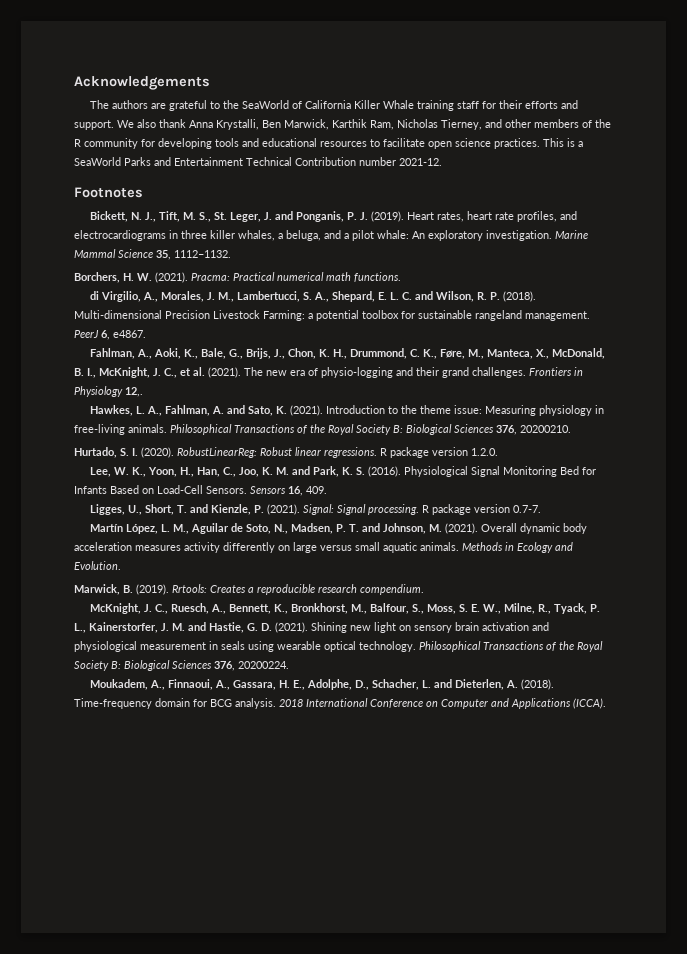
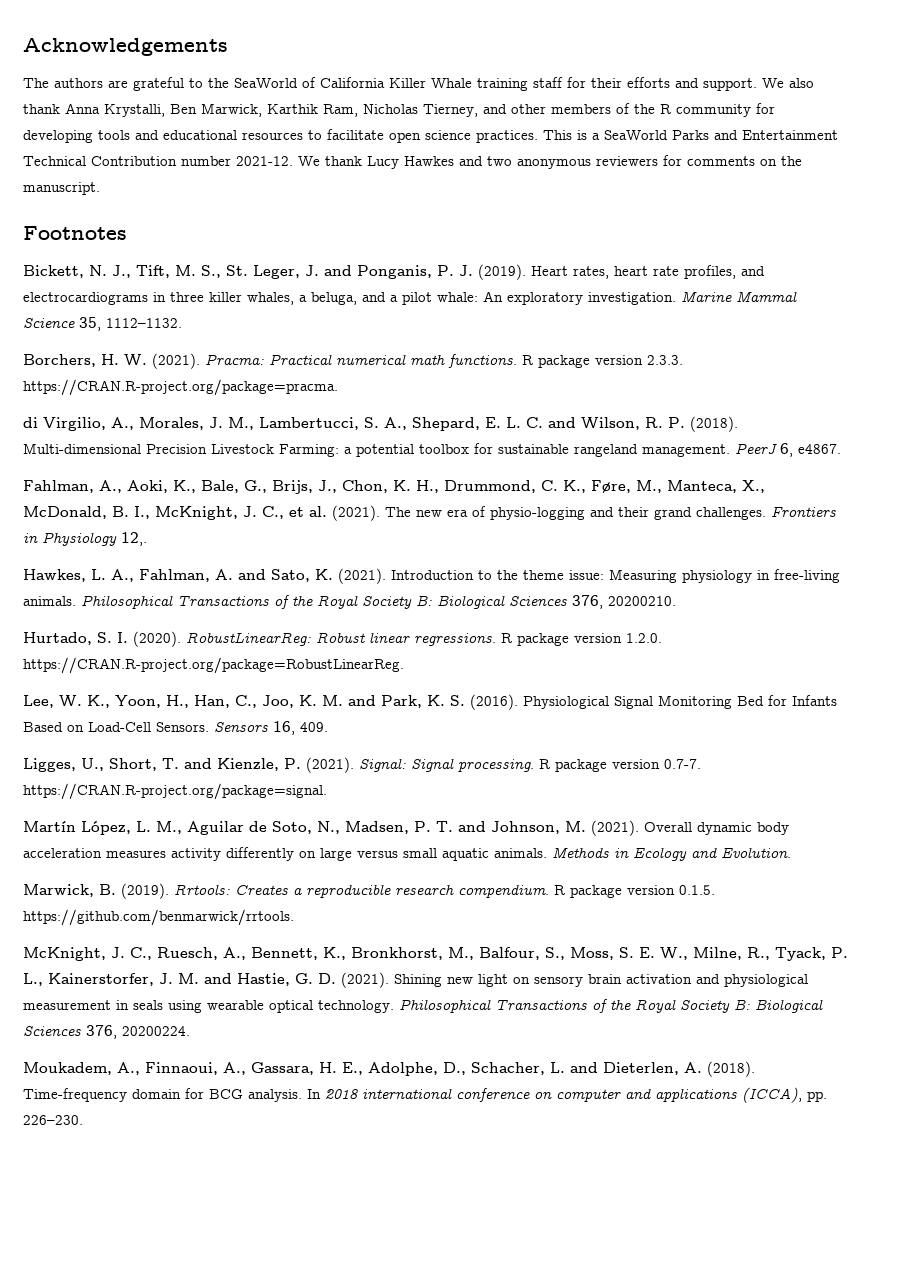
+ We thank Lucy Hawkes and two anonymous reviewers for comments on the manuscript.
+ R package version 2.3.3. https://CRAN.R-project.org/package=pracma.
- R package version 1.2.0.
+ R package version 1.2.0. https://CRAN.R-project.org/package=RobustLinearReg.
- R package version 0.7-7.
+ R package version 0.7-7. https://CRAN.R-project.org/package=signal.
+ R package version 0.1.5. https://github.com/benmarwick/rrtools.
- 2018 International Conference on Computer and Applications (ICCA).
+ In 2018 international conference on computer and applications (ICCA), pp. 226–230.

